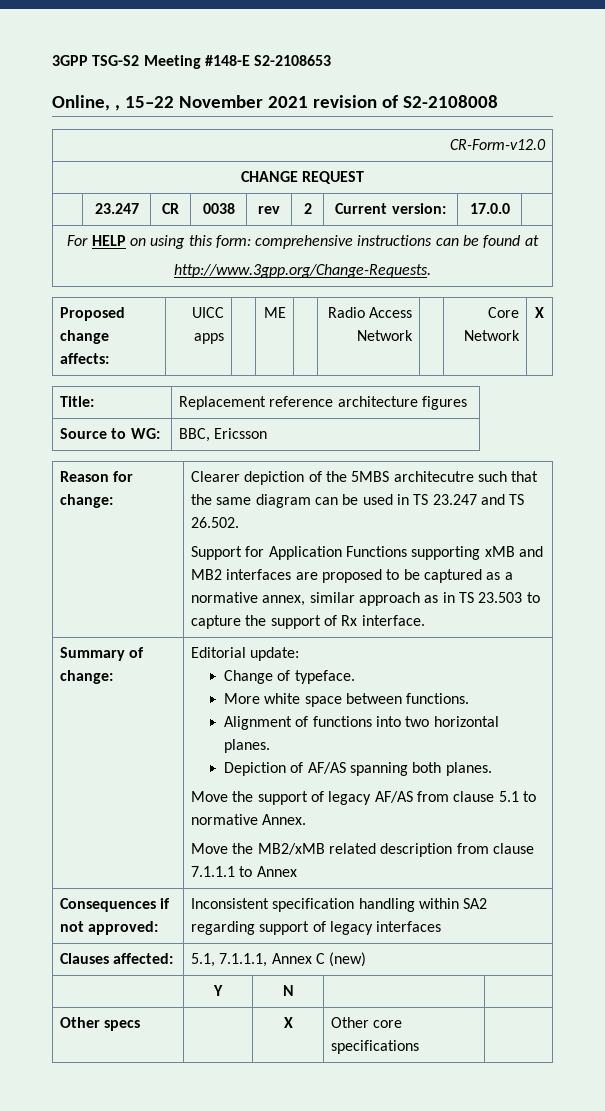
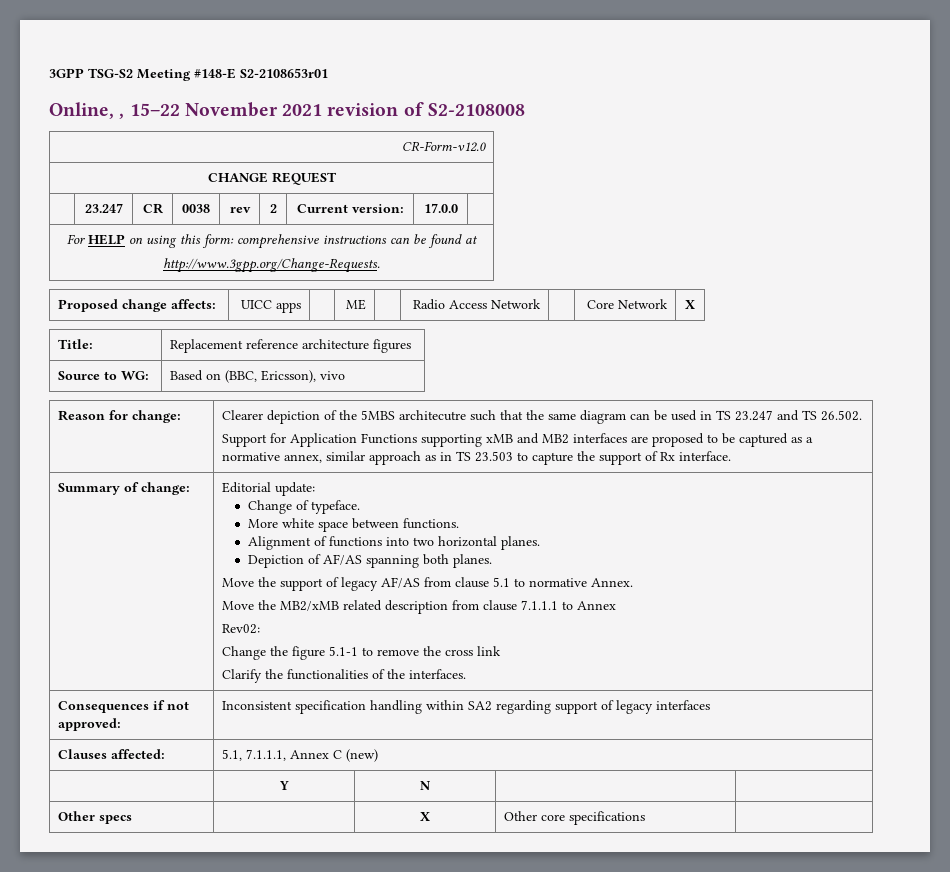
- 3GPP TSG-S2 Meeting #148-E S2-2108653
+ 3GPP TSG-S2 Meeting #148-E S2-2108653r01
- Source to WG: | BBC, Ericsson
+ Source to WG: | Based on (BBC, Ericsson), vivo
+ Rev02:
+ Change the figure 5.1-1 to remove the cross link
+ Clarify the functionalities of the interfaces.

